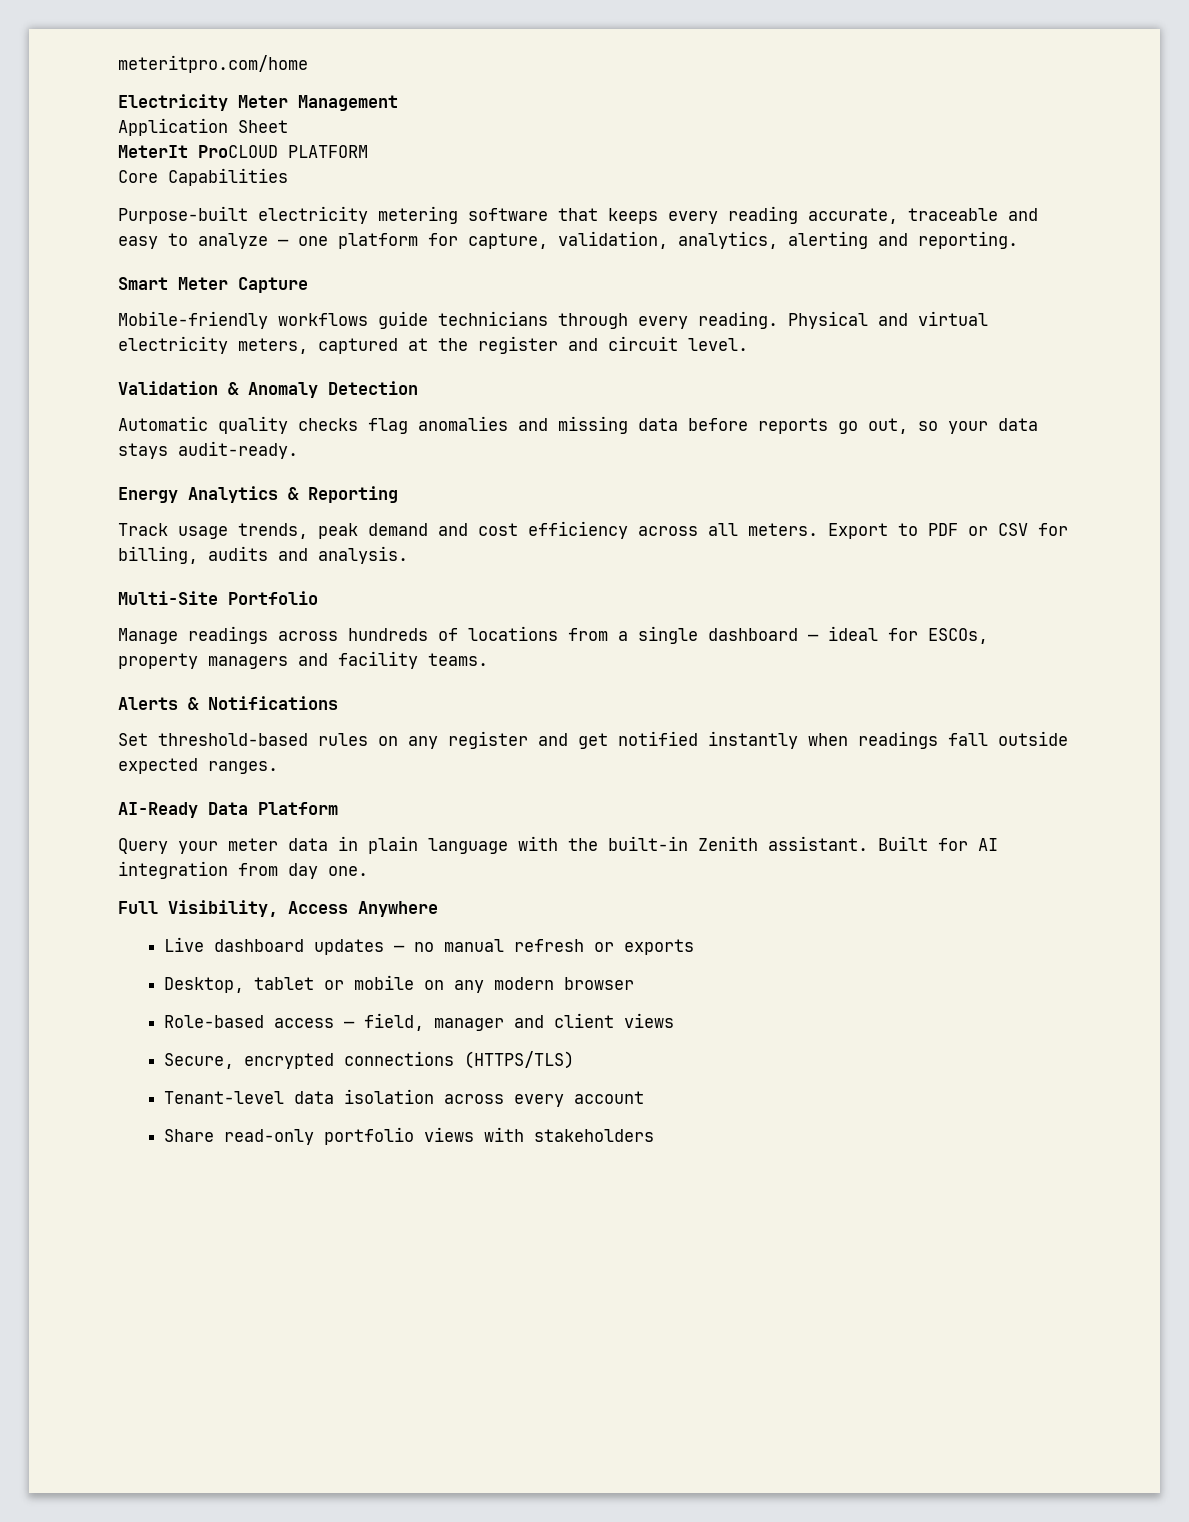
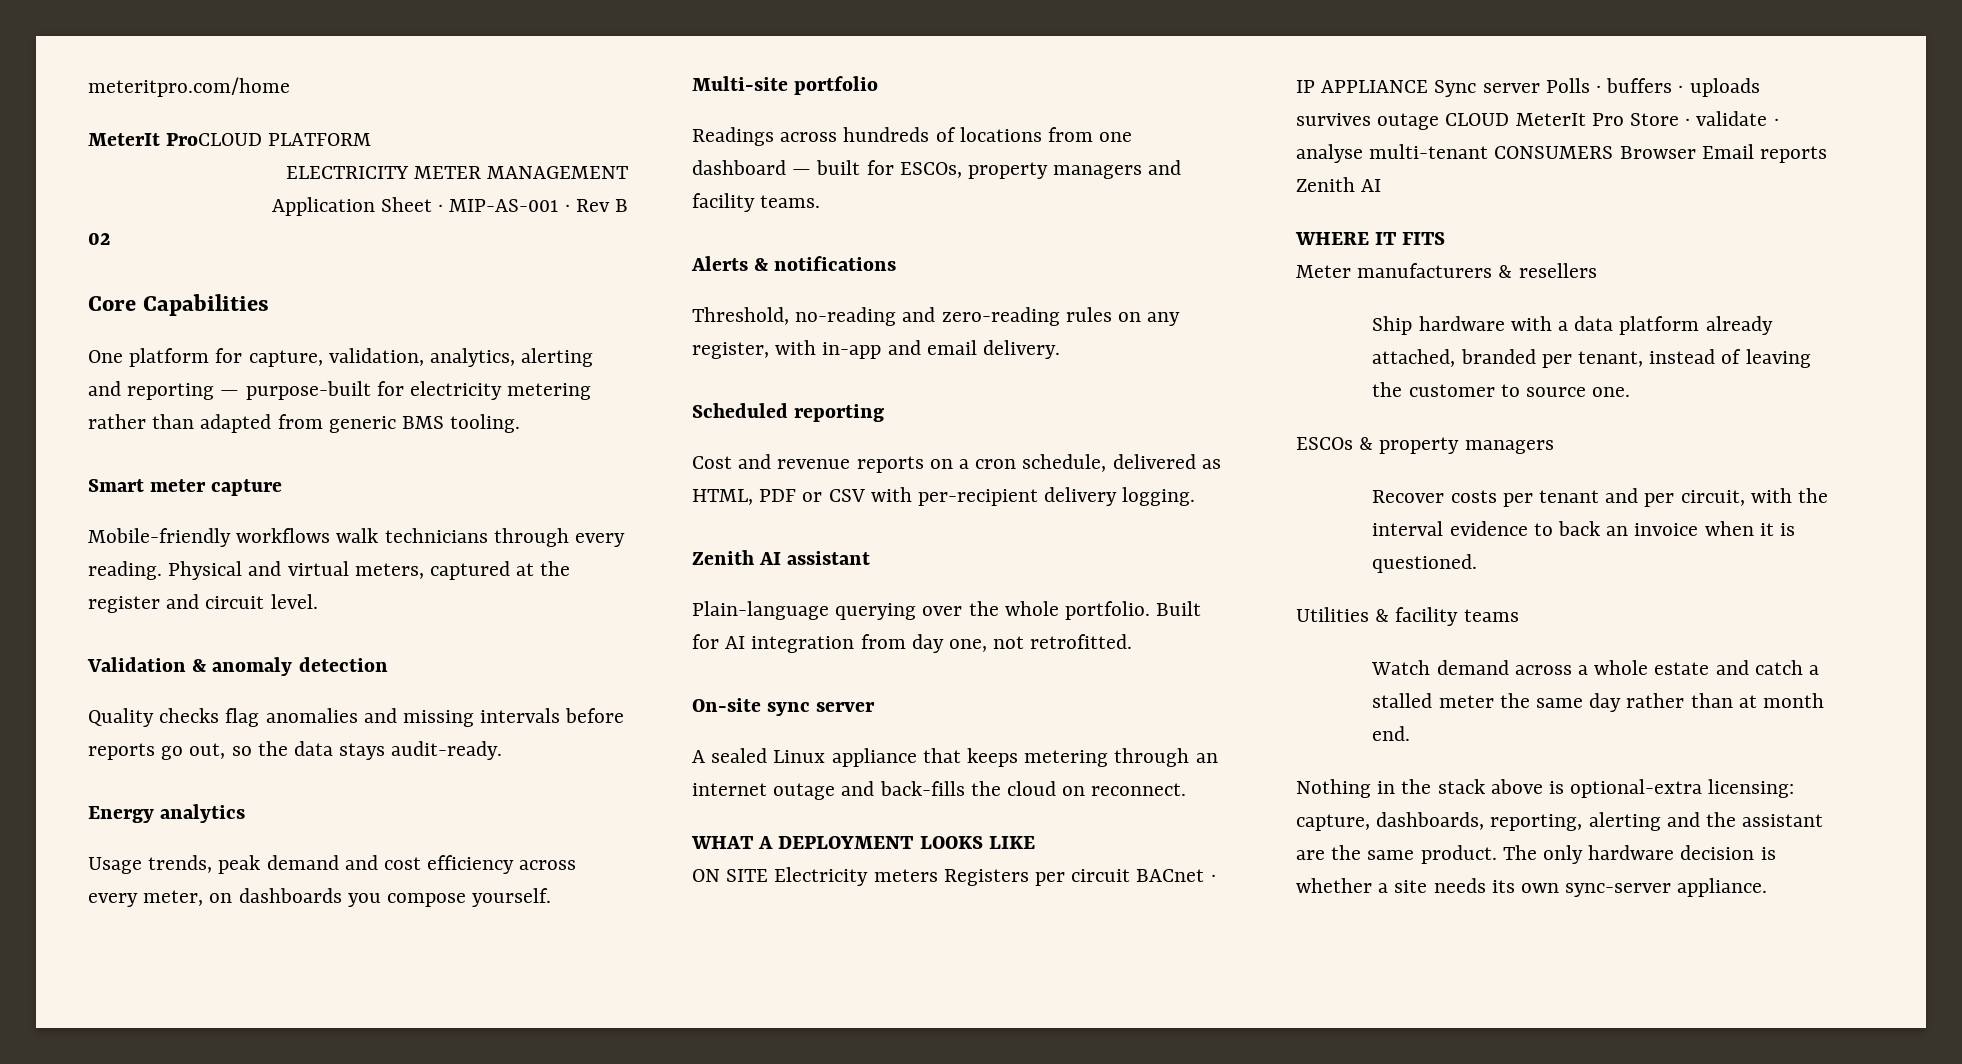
- Electricity Meter Management
- Application Sheet
  MeterIt ProCLOUD PLATFORM
+ ELECTRICITY METER MANAGEMENT
+ Application Sheet · MIP-AS-001 · Rev B
+ 02
  Core Capabilities
- Purpose-built electricity metering software that keeps every reading accurate, traceable and easy to analyze — one platform for capture, validation, analytics, alerting and reporting.
+ One platform for capture, validation, analytics, alerting and reporting — purpose-built for electricity metering rather than adapted from generic BMS tooling.
- Smart Meter Capture
+ Smart meter capture
- Mobile-friendly workflows guide technicians through every reading.
+ Mobile-friendly workflows walk technicians through every reading.
- Physical and virtual electricity meters, captured at the register and circuit level.
+ Physical and virtual meters, captured at the register and circuit level.
- Validation & Anomaly Detection
- Automatic quality checks flag anomalies and missing data before reports go out, so your data stays audit-ready.
+ Validation & anomaly detection
+ Quality checks flag anomalies and missing intervals before reports go out, so the data stays audit-ready.
- Energy Analytics & Reporting
- Track usage trends, peak demand and cost efficiency across all meters. Export to PDF or CSV for billing, audits and analysis.
- Multi-Site Portfolio
- Manage readings across hundreds of locations from a single dashboard — ideal for ESCOs, property managers and facility teams.
+ Energy analytics
+ Usage trends, peak demand and cost efficiency across every meter, on dashboards you compose yourself.
+ Multi-site portfolio
+ Readings across hundreds of locations from one dashboard — built for ESCOs, property managers and facility teams.
- Alerts & Notifications
- Set threshold-based rules on any register and get notified instantly when readings fall outside expected ranges.
- AI-Ready Data Platform
- Query your meter data in plain language with the built-in Zenith assistant.
+ Alerts & notifications
+ Threshold, no-reading and zero-reading rules on any register, with in-app and email delivery.
+ Scheduled reporting
+ Cost and revenue reports on a cron schedule, delivered as HTML, PDF or CSV with per-recipient delivery logging.
+ Zenith AI assistant
+ Plain-language querying over the whole portfolio.
- Built for AI integration from day one.
- Full Visibility, Access Anywhere
- Live dashboard updates — no manual refresh or exports
- Desktop, tablet or mobile on any modern browser
- Role-based access — field, manager and client views
- Secure, encrypted connections (HTTPS/TLS)
- Tenant-level data isolation across every account
- Share read-only portfolio views with stakeholders
+ Built for AI integration from day one, not retrofitted.
+ On-site sync server
+ A sealed Linux appliance that keeps metering through an internet outage and back-fills the cloud on reconnect.
+ WHAT A DEPLOYMENT LOOKS LIKE
+ ON SITE Electricity meters Registers per circuit BACnet · IP APPLIANCE Sync server Polls · buffers · uploads survives outage CLOUD MeterIt Pro Store · validate · analyse multi-tenant CONSUMERS Browser Email reports Zenith AI
+ WHERE IT FITS
+ Meter manufacturers & resellers
+ Ship hardware with a data platform already attached, branded per tenant, instead of leaving the customer to source one.
+ ESCOs & property managers
+ Recover costs per tenant and per circuit, with the interval evidence to back an invoice when it is questioned.
+ Utilities & facility teams
+ Watch demand across a whole estate and catch a stalled meter the same day rather than at month end.
+ Nothing in the stack above is optional-extra licensing: capture, dashboards, reporting, alerting and the assistant are the same product. The only hardware decision is whether a site needs its own sync-server appliance.

